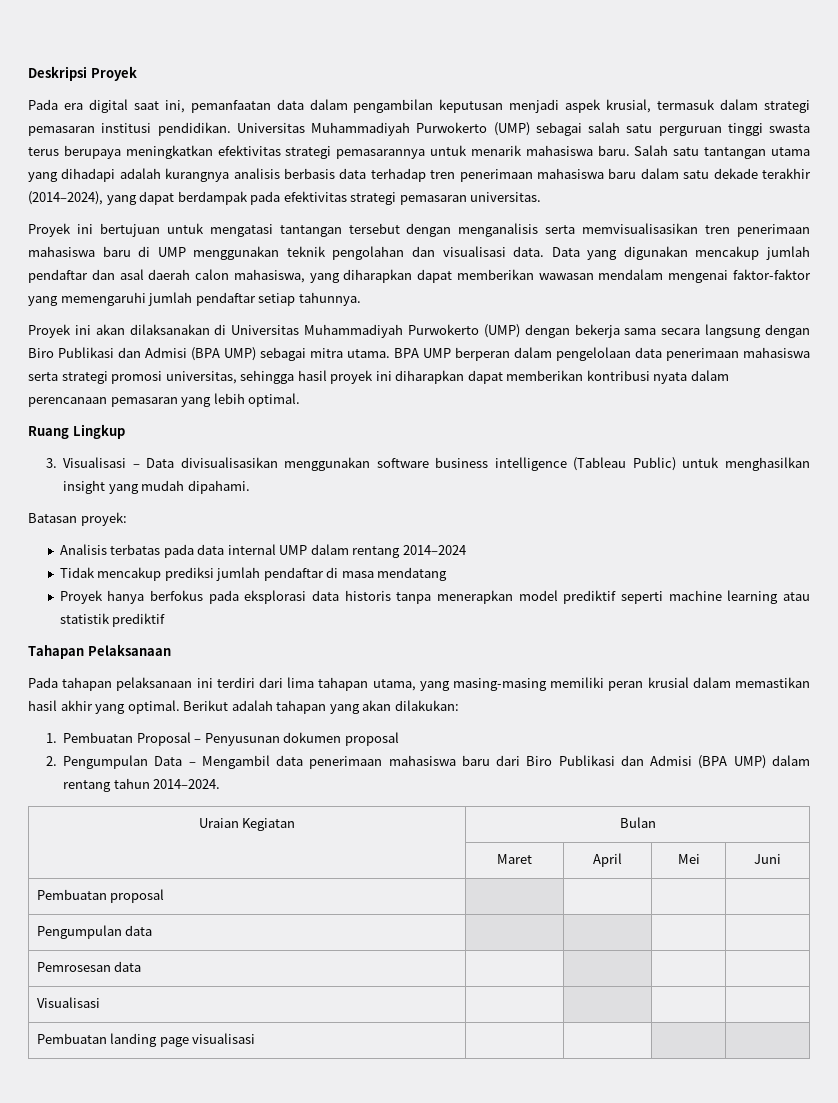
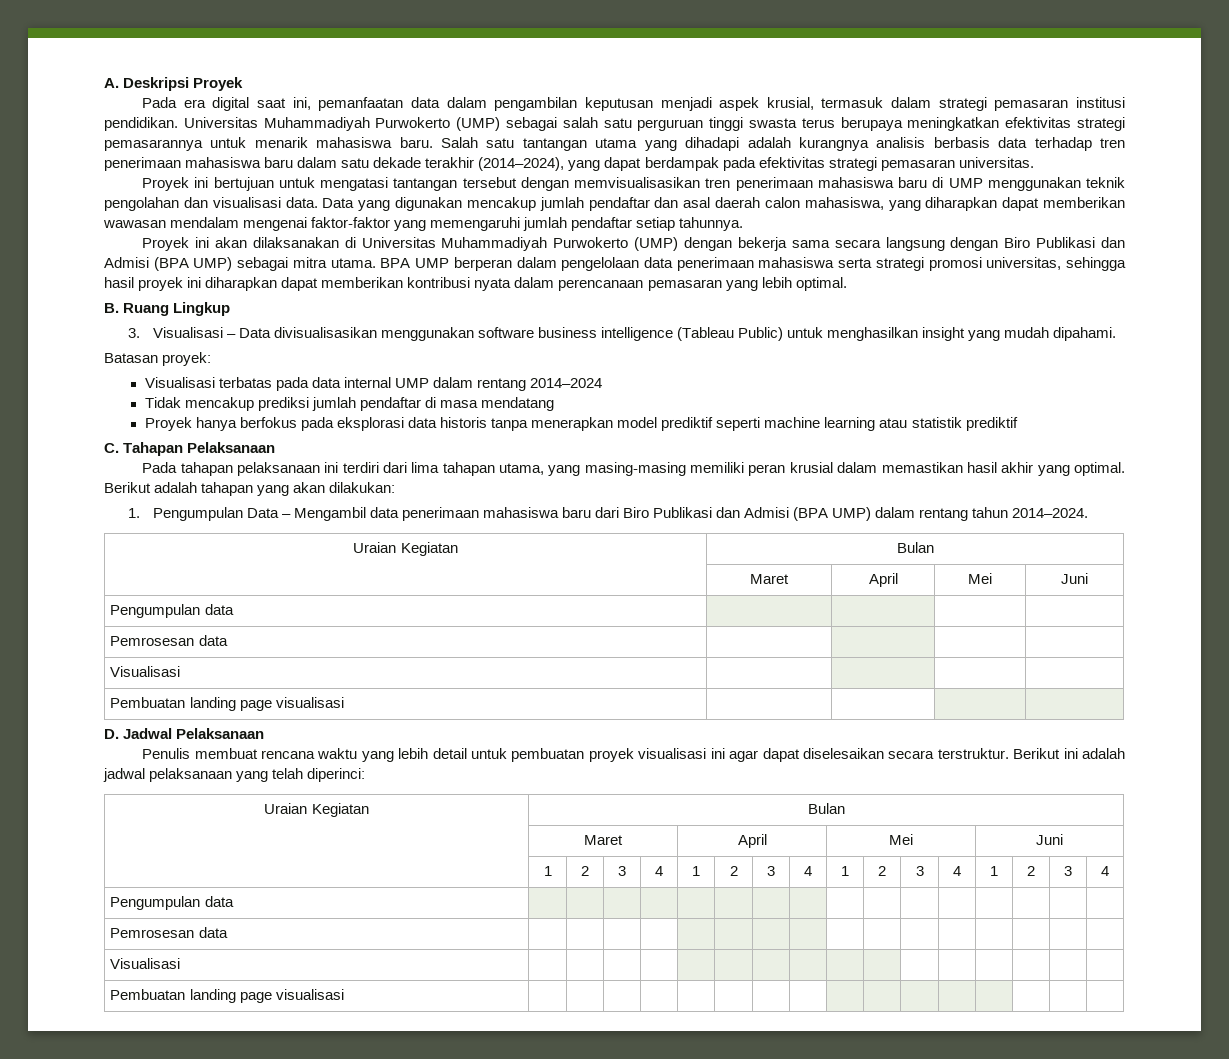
- Deskripsi Proyek
+ A. Deskripsi Proyek
- Proyek ini bertujuan untuk mengatasi tantangan tersebut dengan menganalisis serta memvisualisasikan tren penerimaan mahasiswa baru di UMP menggunakan teknik pengolahan dan visualisasi data.
+ Proyek ini bertujuan untuk mengatasi tantangan tersebut dengan memvisualisasikan tren penerimaan mahasiswa baru di UMP menggunakan teknik pengolahan dan visualisasi data.
- Ruang Lingkup
+ B. Ruang Lingkup
- Analisis terbatas pada data internal UMP dalam rentang 2014–2024
+ Visualisasi terbatas pada data internal UMP dalam rentang 2014–2024
- Tahapan Pelaksanaan
+ C. Tahapan Pelaksanaan
- 1. Pembuatan Proposal – Penyusunan dokumen proposal
- 2. Pengumpulan Data – Mengambil data penerimaan mahasiswa baru dari Biro Publikasi dan Admisi (BPA UMP) dalam rentang tahun 2014–2024.
+ 1. Pengumpulan Data – Mengambil data penerimaan mahasiswa baru dari Biro Publikasi dan Admisi (BPA UMP) dalam rentang tahun 2014–2024.
- Pembuatan proposal | | | |
+ D. Jadwal Pelaksanaan
+ Penulis membuat rencana waktu yang lebih detail untuk pembuatan proyek visualisasi ini agar dapat diselesaikan secara terstruktur. Berikut ini adalah jadwal pelaksanaan yang telah diperinci:
+ Uraian Kegiatan | Bulan
+ | Maret | April | Mei | Juni
+ | 1 | 2 | 3 | 4 | 1 | 2 | 3 | 4 | 1 | 2 | 3 | 4 | 1 | 2 | 3 | 4
+ Pengumpulan data | | | | | | | | | | | | | | | |
+ Pemrosesan data | | | | | | | | | | | | | | | |
+ Visualisasi | | | | | | | | | | | | | | | |
+ Pembuatan landing page visualisasi | | | | | | | | | | | | | | | |

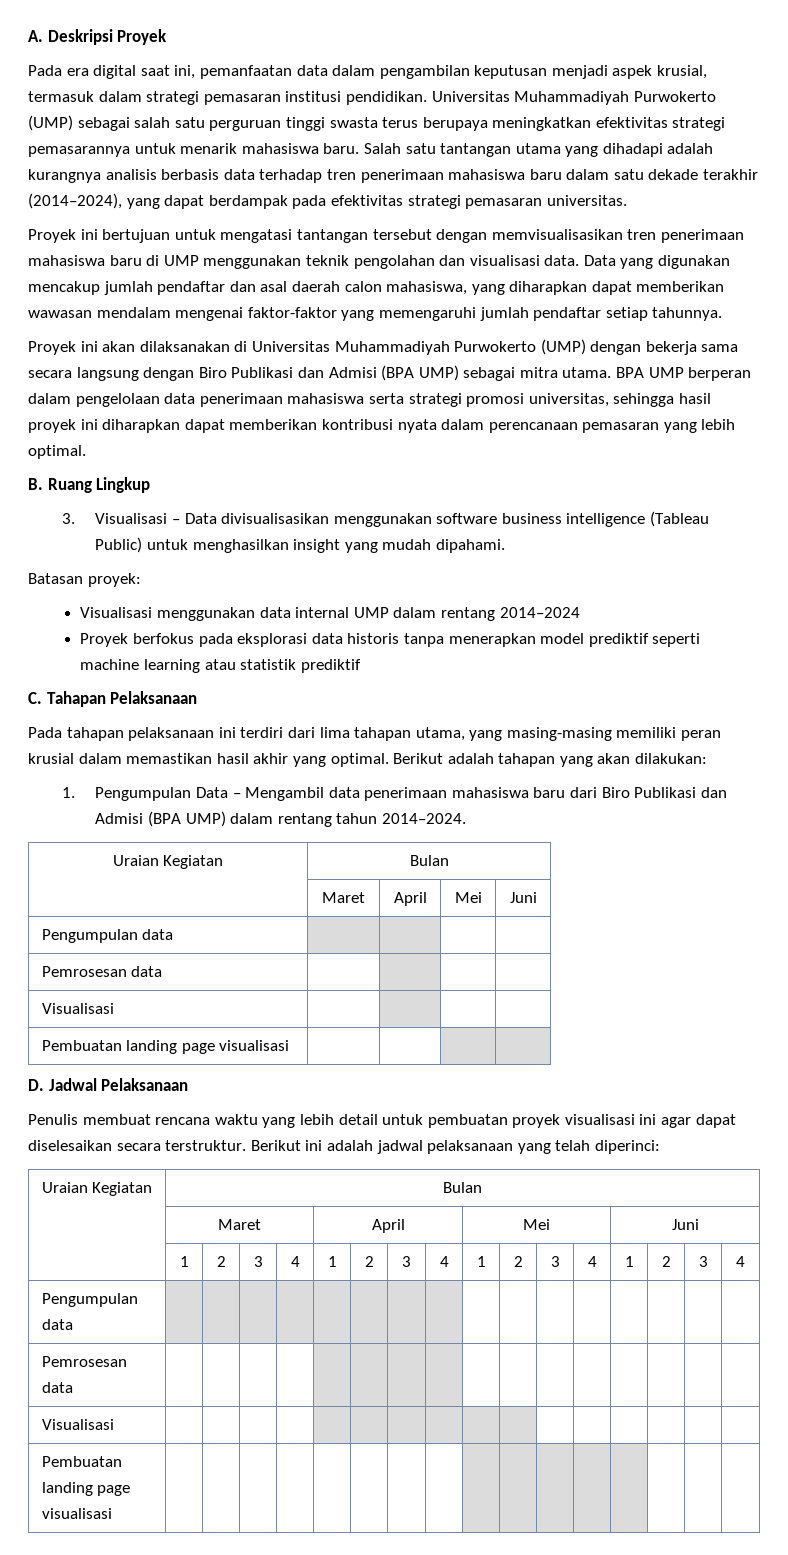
- Visualisasi terbatas pada data internal UMP dalam rentang 2014–2024
+ Visualisasi menggunakan data internal UMP dalam rentang 2014–2024
- Tidak mencakup prediksi jumlah pendaftar di masa mendatang
- Proyek hanya berfokus pada eksplorasi data historis tanpa menerapkan model prediktif seperti machine learning atau statistik prediktif
+ Proyek berfokus pada eksplorasi data historis tanpa menerapkan model prediktif seperti machine learning atau statistik prediktif

